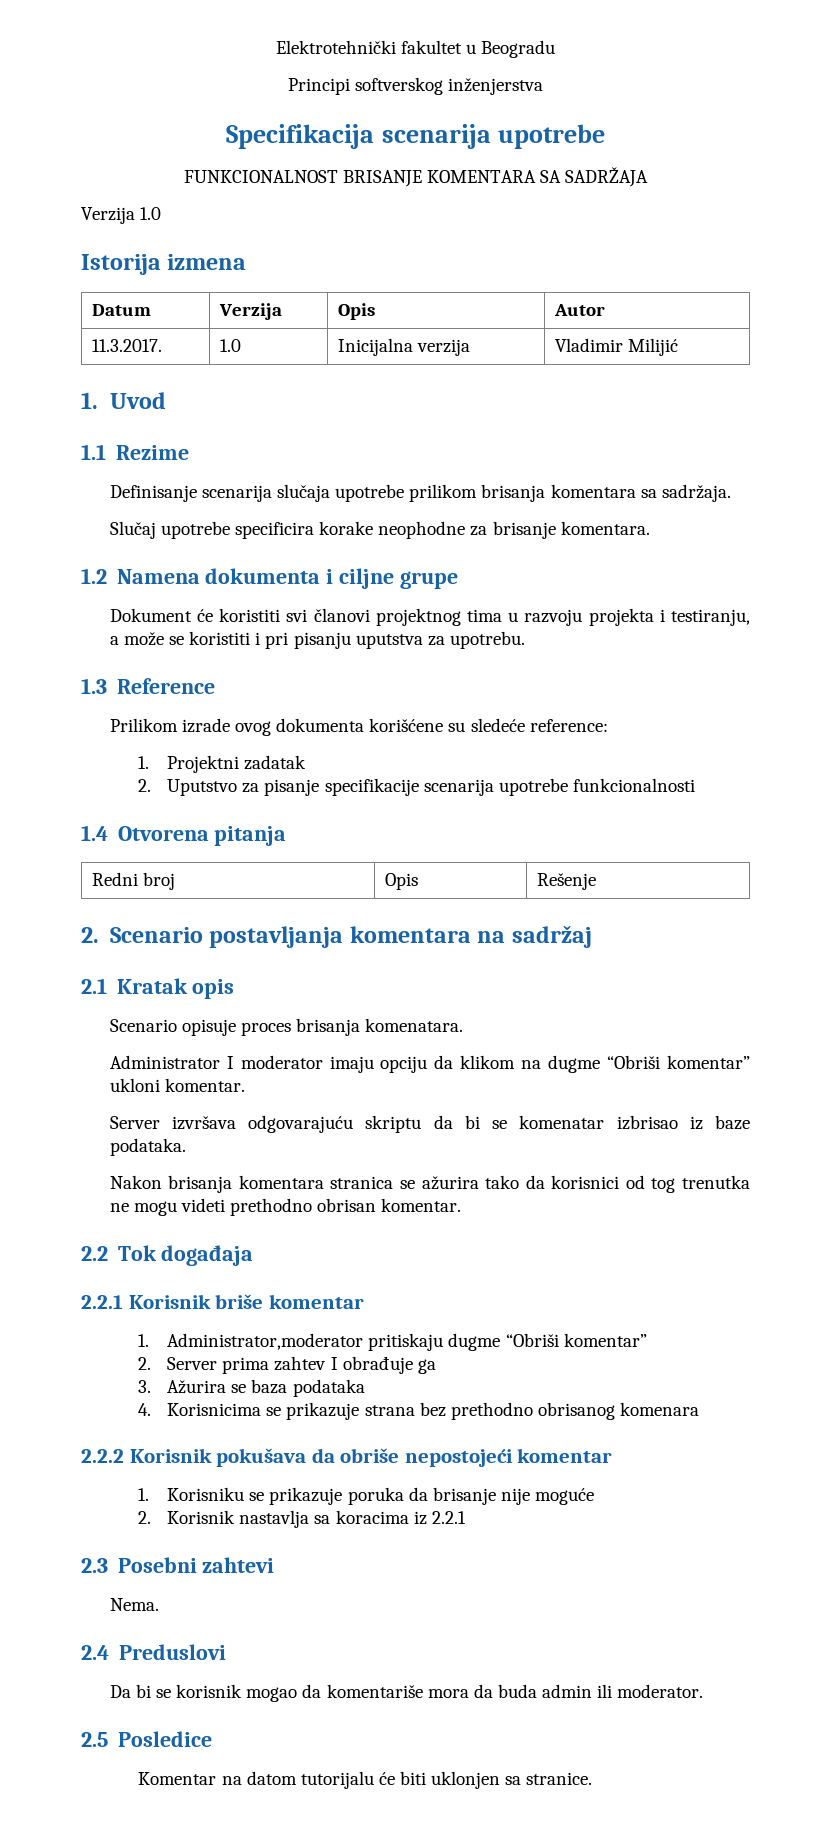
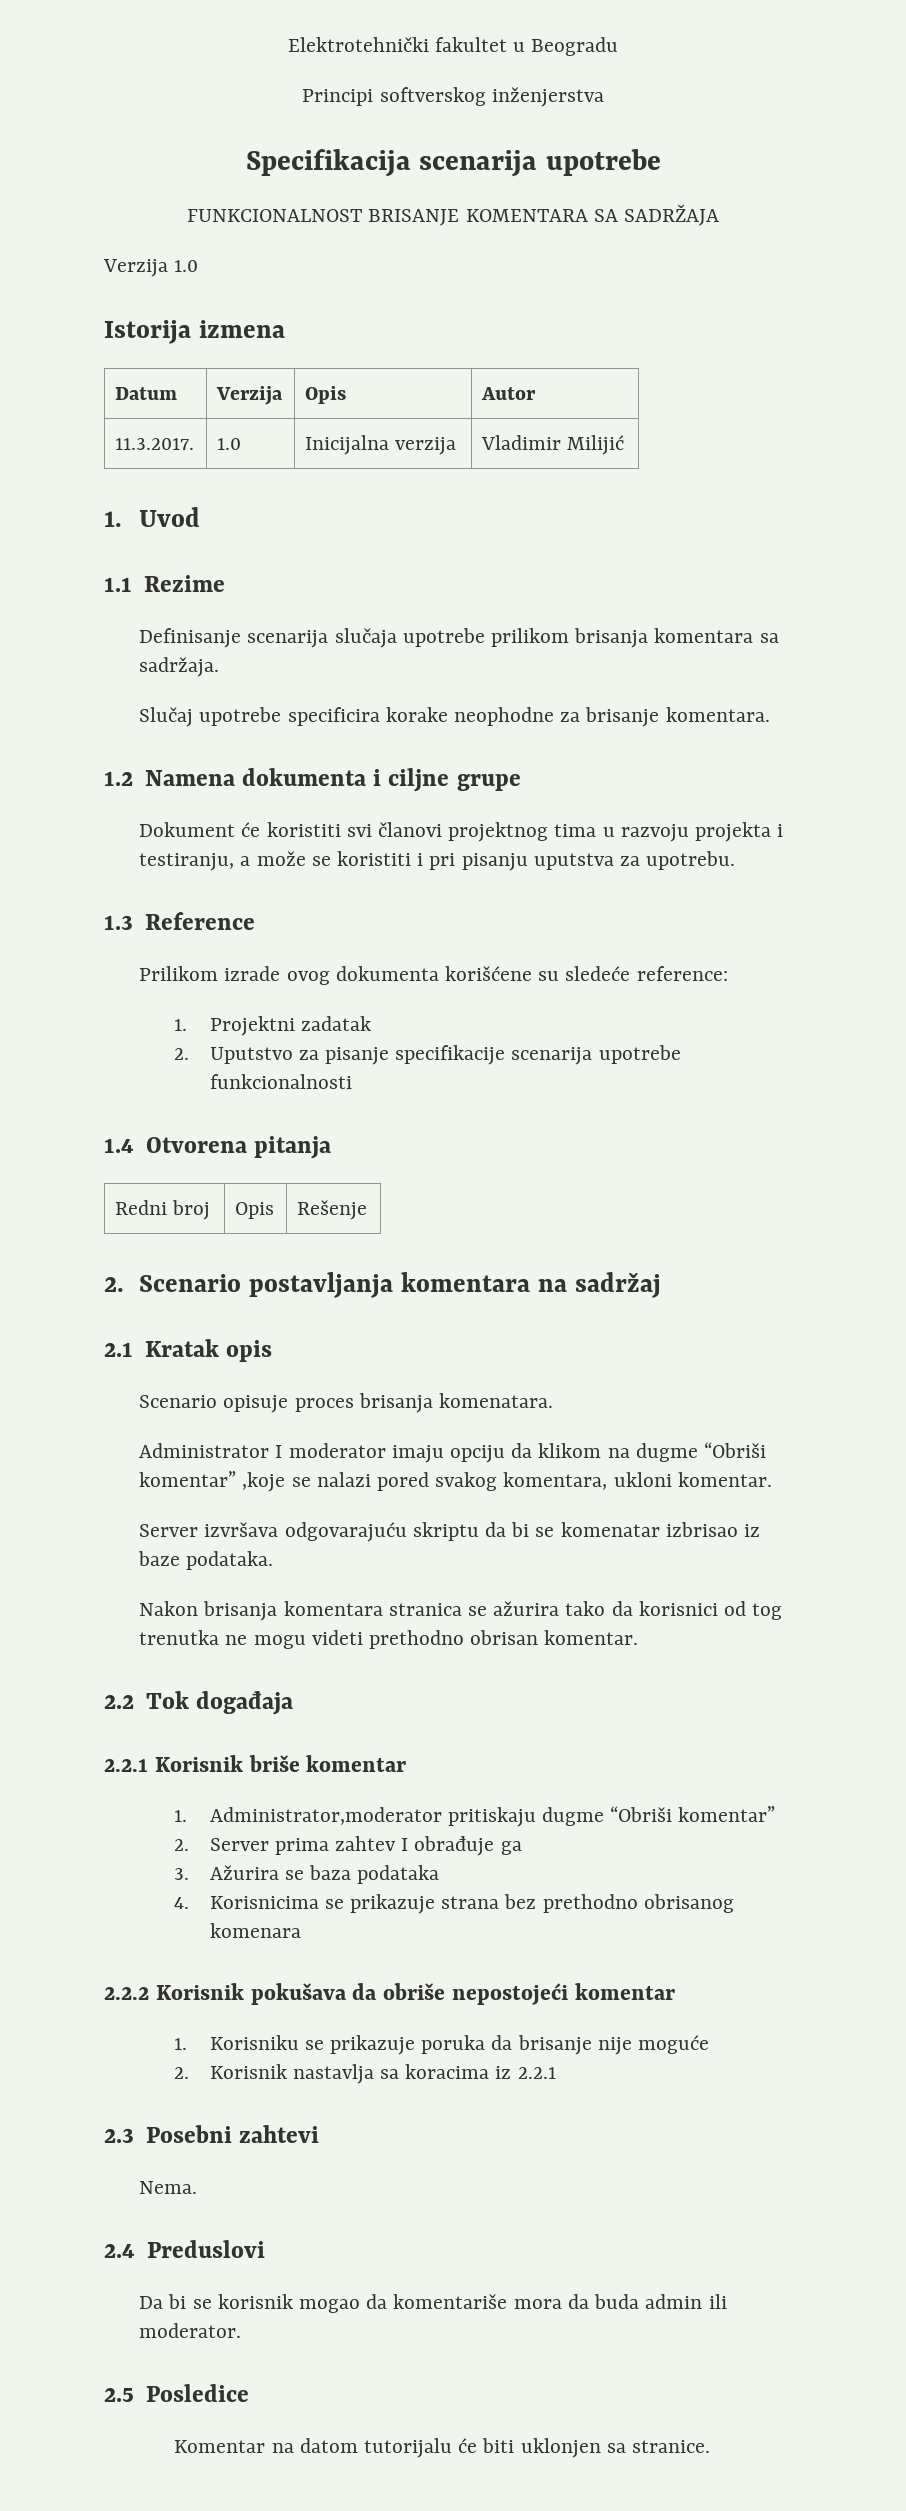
- Administrator I moderator imaju opciju da klikom na dugme “Obriši komentar” ukloni komentar.
+ Administrator I moderator imaju opciju da klikom na dugme “Obriši komentar” ,koje se nalazi pored svakog komentara, ukloni komentar.

